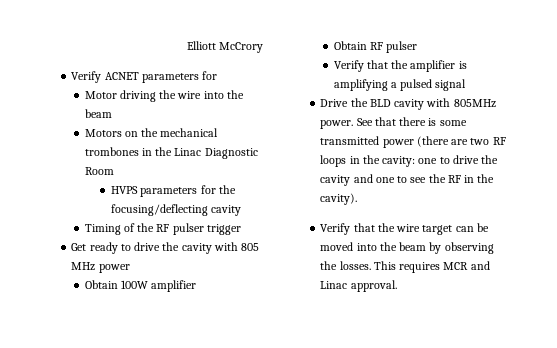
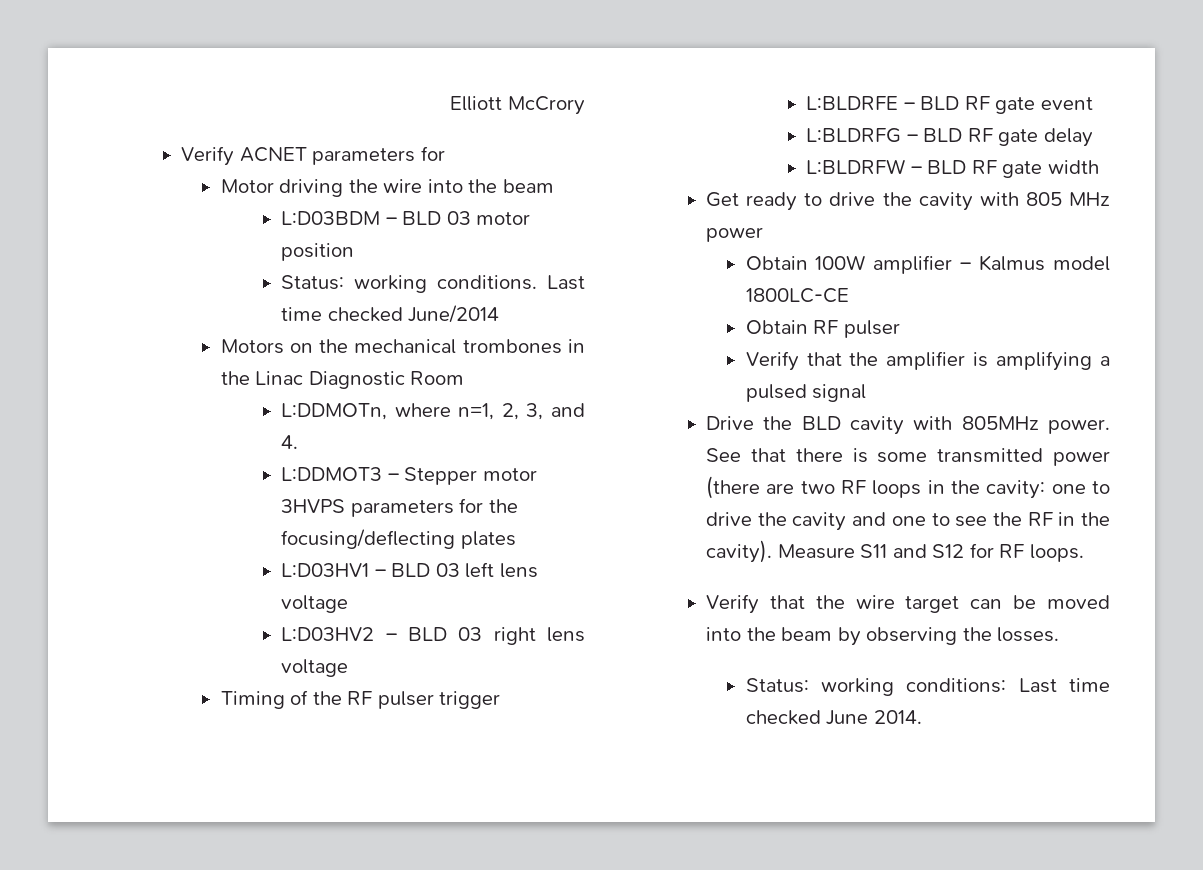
+ L:D03BDM – BLD 03 motor position
+ Status: working conditions. Last time checked June/2014
- HVPS parameters for the focusing/deflecting cavity
+ L:DDMOTn, where n=1, 2, 3, and 4.
+ L:DDMOT3 – Stepper motor 3HVPS parameters for the focusing/deflecting plates
+ L:D03HV1 – BLD 03 left lens voltage
+ L:D03HV2 – BLD 03 right lens voltage
+ L:BLDRFE – BLD RF gate event
+ L:BLDRFG – BLD RF gate delay
+ L:BLDRFW – BLD RF gate width
- Obtain 100W amplifier
+ Obtain 100W amplifier – Kalmus model 1800LC-CE
+ Measure S11 and S12 for RF loops.
- Verify that the wire target can be moved into the beam by observing the losses. This requires MCR and Linac approval.
+ Verify that the wire target can be moved into the beam by observing the losses.
+ Status: working conditions: Last time checked June 2014.

